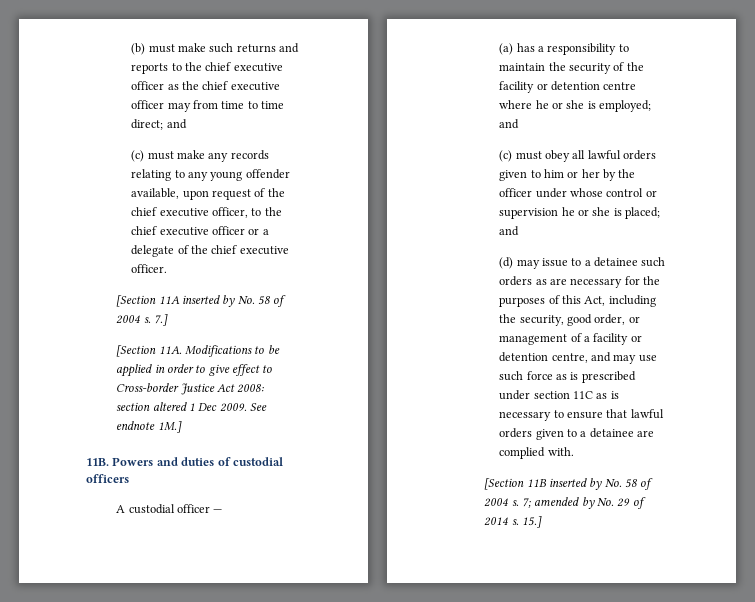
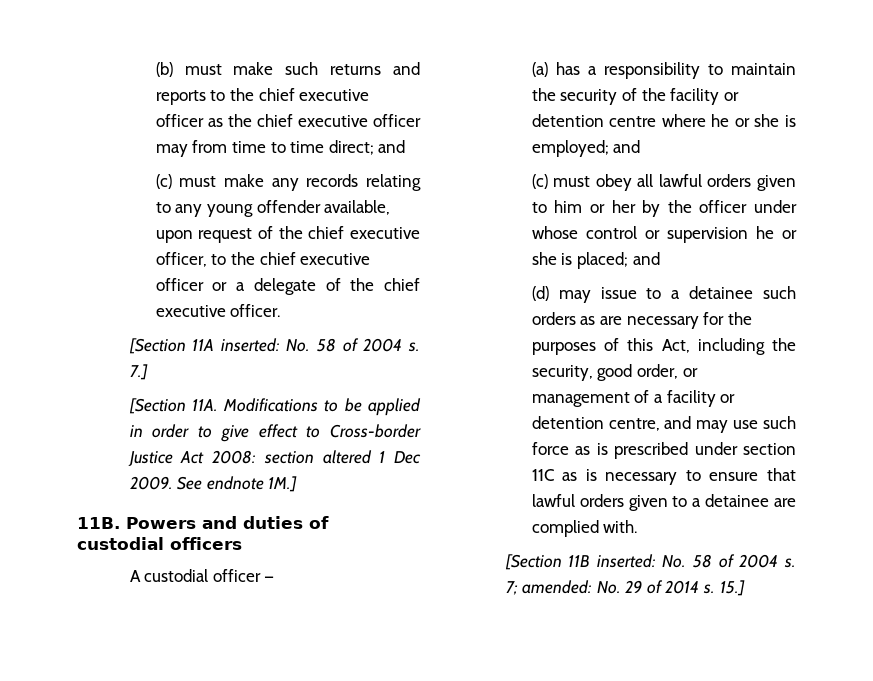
- [Section 11A inserted by No. 58 of 2004 s.
+ [Section 11A inserted: No. 58 of 2004 s.
- [Section 11B inserted by No. 58 of 2004 s.
+ [Section 11B inserted: No. 58 of 2004 s.
- 7; amended by No. 29 of 2014 s.
+ 7; amended: No. 29 of 2014 s.

